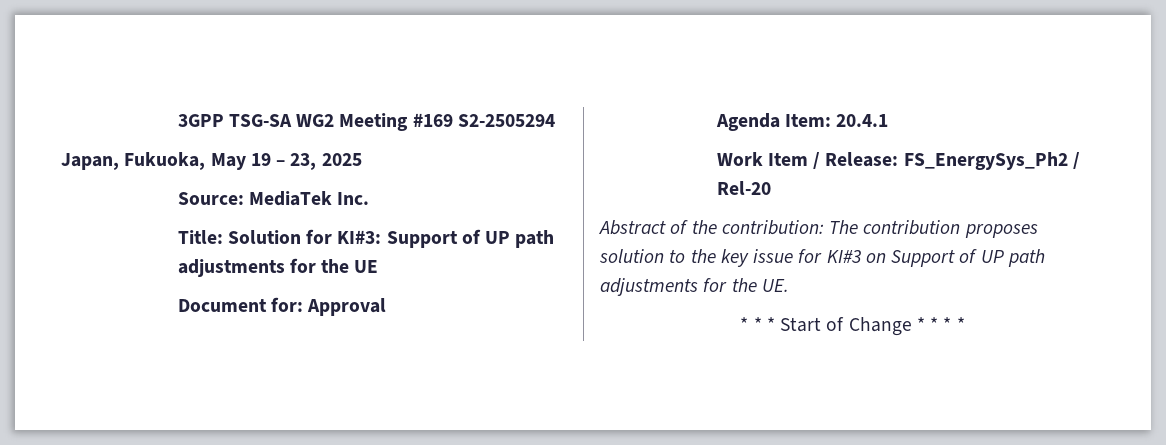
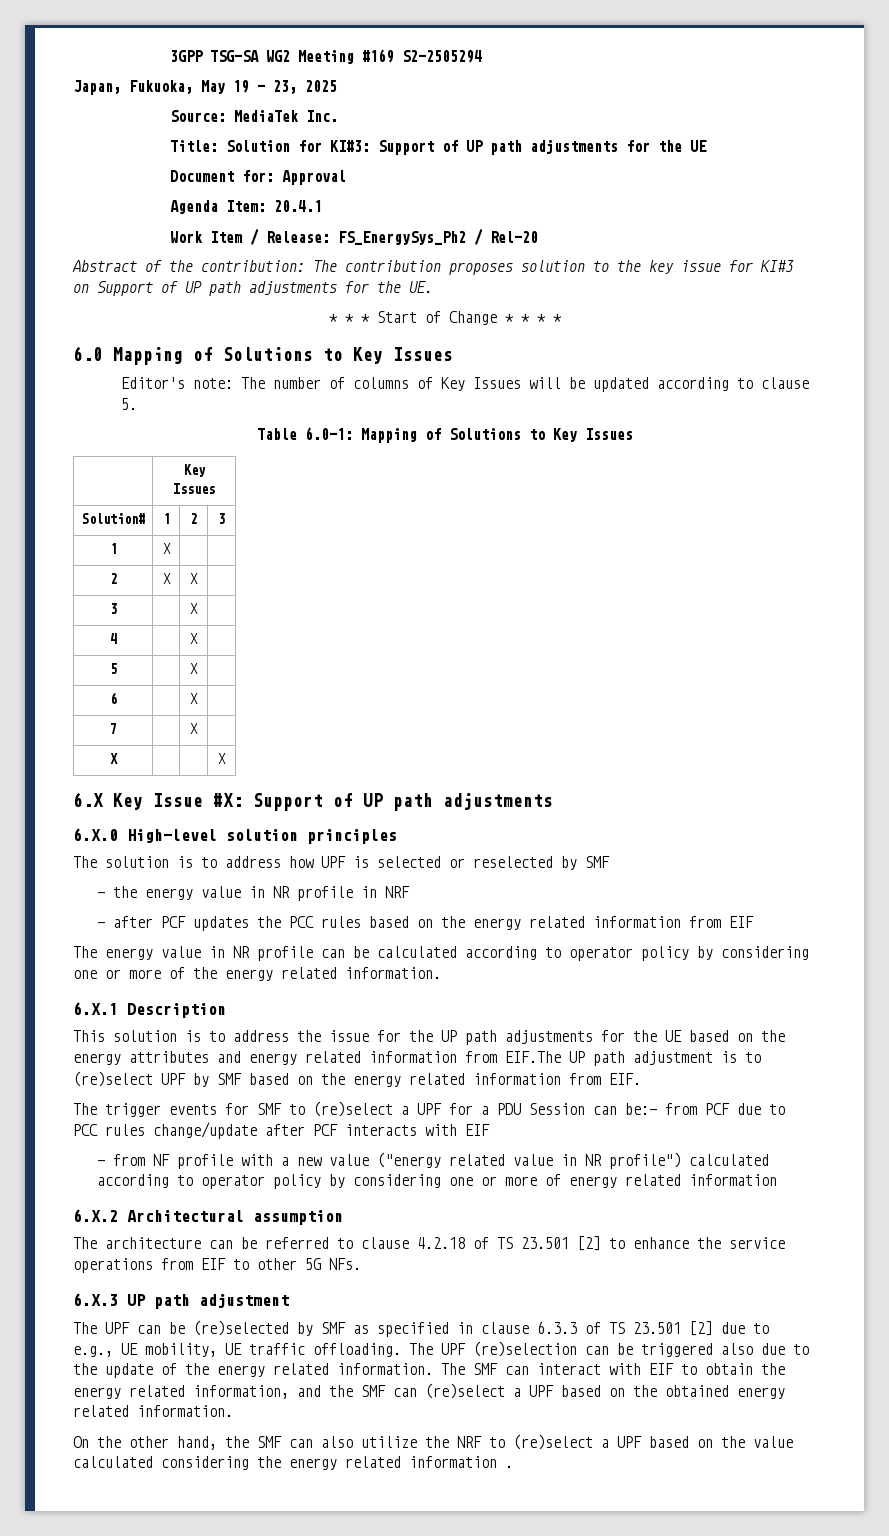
+ 6.0 Mapping of Solutions to Key Issues
+ Editor's note: The number of columns of Key Issues will be updated according to clause 5.
+ Table 6.0-1: Mapping of Solutions to Key Issues
+ | Key Issues
+ Solution# | 1 | 2 | 3
+ 1 | X | |
+ 2 | X | X |
+ 3 | | X |
+ 4 | | X |
+ 5 | | X |
+ 6 | | X |
+ 7 | | X |
+ X | | | X
+ 6.X Key Issue #X: Support of UP path adjustments
+ 6.X.0 High-level solution principles
+ The solution is to address how UPF is selected or reselected by SMF
+ - the energy value in NR profile in NRF
+ - after PCF updates the PCC rules based on the energy related information from EIF
+ The energy value in NR profile can be calculated according to operator policy by considering one or more of the energy related information.
+ 6.X.1 Description
+ This solution is to address the issue for the UP path adjustments for the UE based on the energy attributes and energy related information from EIF.The UP path adjustment is to (re)select UPF by SMF based on the energy related information from EIF.
+ The trigger events for SMF to (re)select a UPF for a PDU Session can be:- from PCF due to PCC rules change/update after PCF interacts with EIF
+ - from NF profile with a new value ("energy related value in NR profile") calculated according to operator policy by considering one or more of energy related information
+ 6.X.2 Architectural assumption
+ The architecture can be referred to clause 4.2.18 of TS 23.501 [2] to enhance the service operations from EIF to other 5G NFs.
+ 6.X.3 UP path adjustment
+ The UPF can be (re)selected by SMF as specified in clause 6.3.3 of TS 23.501 [2] due to e.g., UE mobility, UE traffic offloading. The UPF (re)selection can be triggered also due to the update of the energy related information. The SMF can interact with EIF to obtain the energy related information, and the SMF can (re)select a UPF based on the obtained energy related information.
+ On the other hand, the SMF can also utilize the NRF to (re)select a UPF based on the value calculated considering the energy related information .

